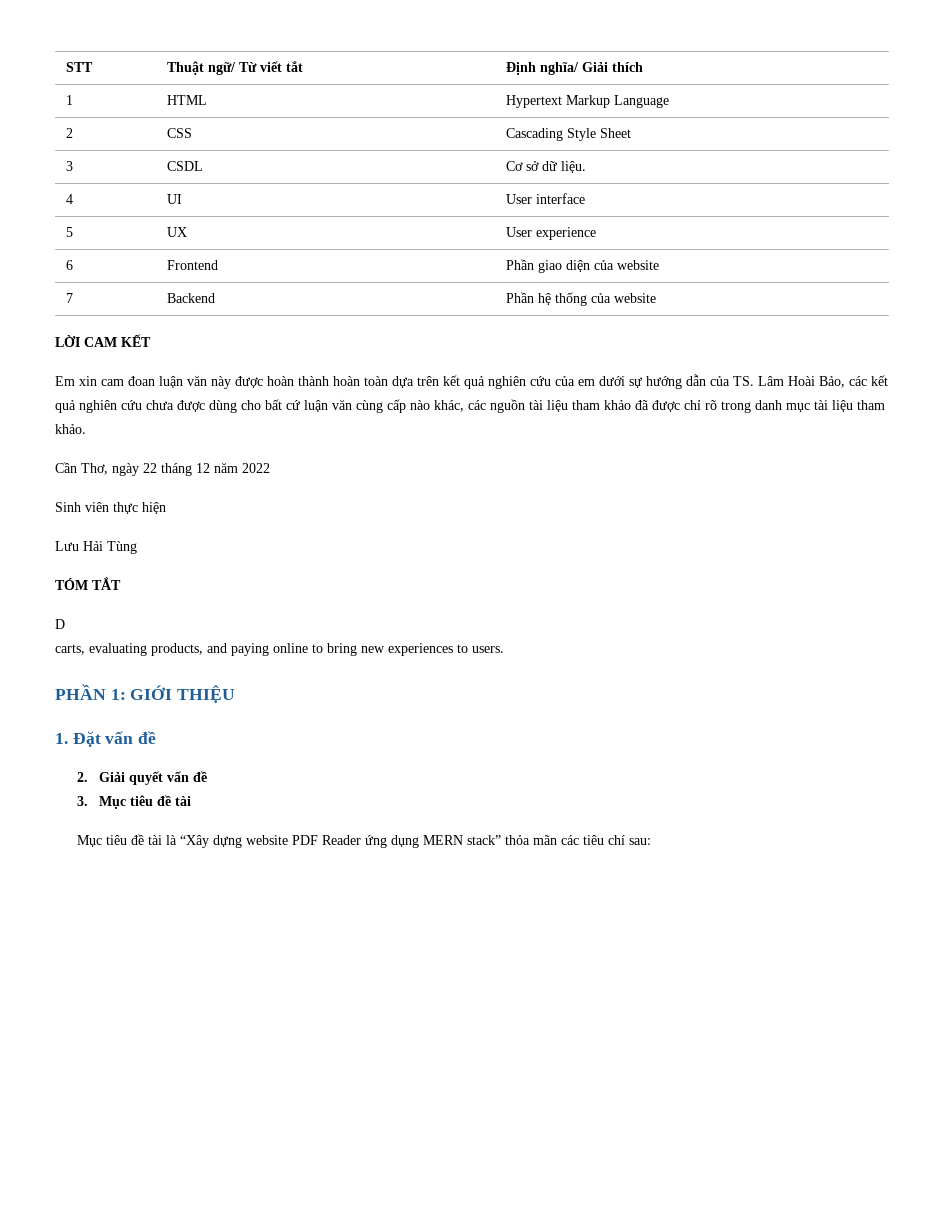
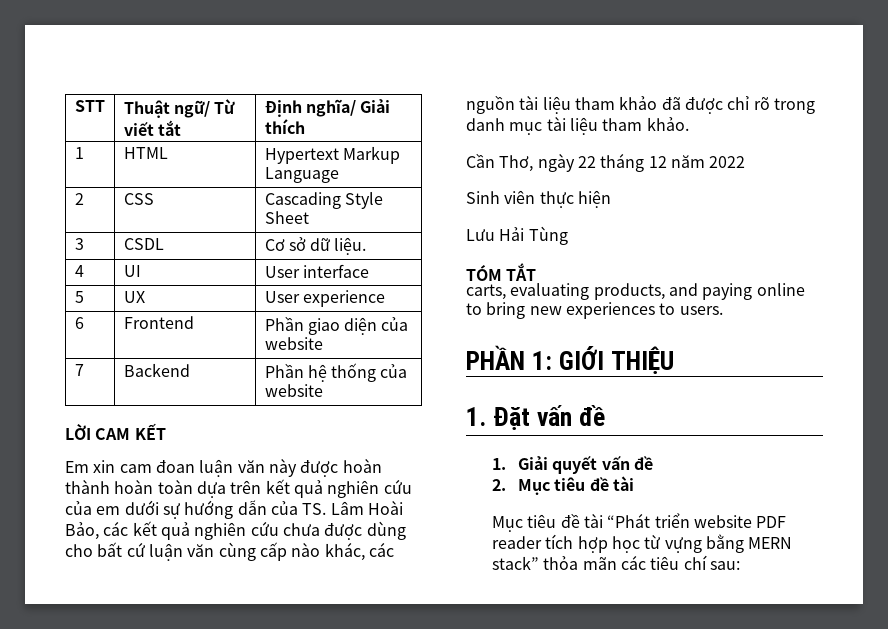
- D
- 2. Giải quyết vấn đề
+ 1. Giải quyết vấn đề
- 3. Mục tiêu đề tài
+ 2. Mục tiêu đề tài
- Mục tiêu đề tài là “Xây dựng website PDF Reader ứng dụng MERN stack” thỏa mãn các tiêu chí sau:
+ Mục tiêu đề tài “Phát triển website PDF reader tích hợp học từ vựng bằng MERN stack” thỏa mãn các tiêu chí sau:

